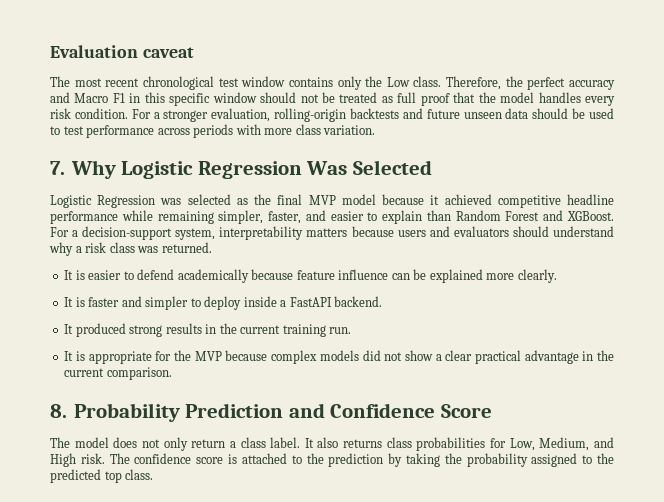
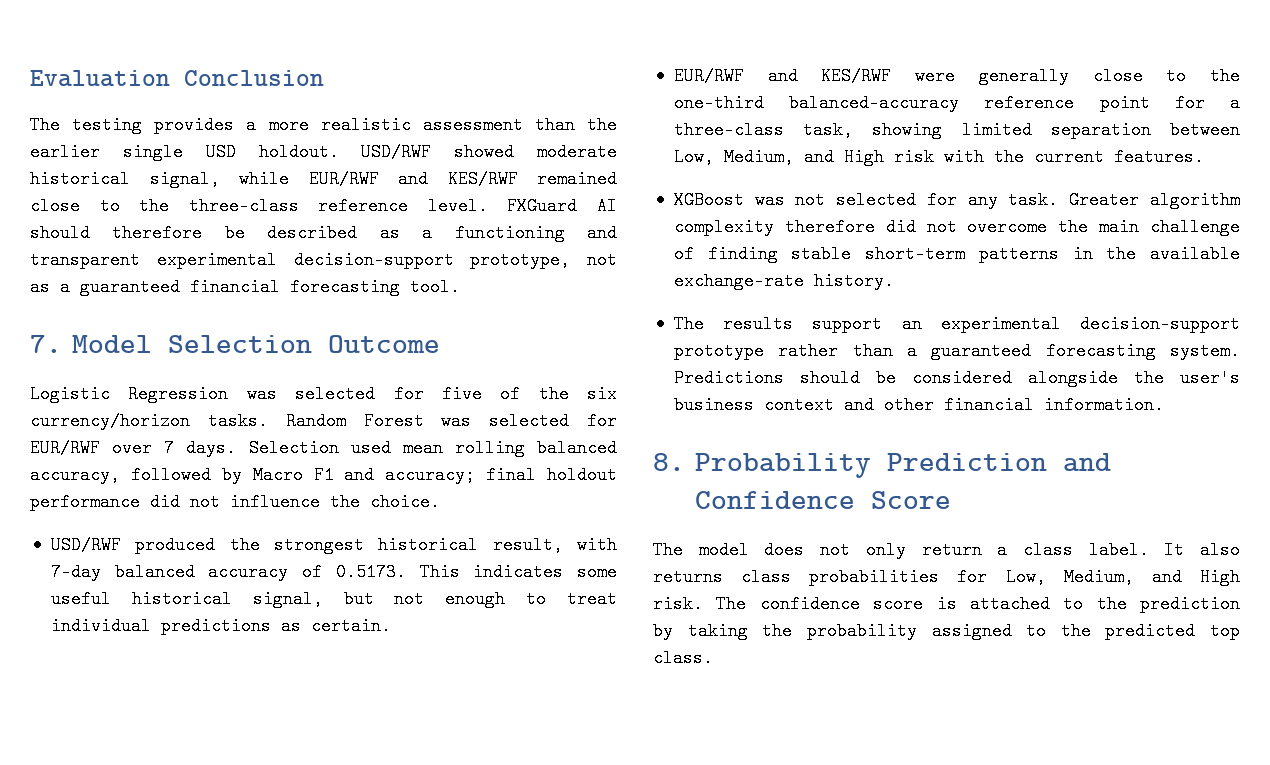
- Evaluation caveat
- The most recent chronological test window contains only the Low class. Therefore, the perfect accuracy and Macro F1 in this specific window should not be treated as full proof that the model handles every risk condition. For a stronger evaluation, rolling-origin backtests and future unseen data should be used to test performance across periods with more class variation.
- 7. Why Logistic Regression Was Selected
- Logistic Regression was selected as the final MVP model because it achieved competitive headline performance while remaining simpler, faster, and easier to explain than Random Forest and XGBoost. For a decision-support system, interpretability matters because users and evaluators should understand why a risk class was returned.
- It is easier to defend academically because feature influence can be explained more clearly.
- It is faster and simpler to deploy inside a FastAPI backend.
- It produced strong results in the current training run.
- It is appropriate for the MVP because complex models did not show a clear practical advantage in the current comparison.
+ Evaluation Conclusion
+ The testing provides a more realistic assessment than the earlier single USD holdout. USD/RWF showed moderate historical signal, while EUR/RWF and KES/RWF remained close to the three-class reference level. FXGuard AI should therefore be described as a functioning and transparent experimental decision-support prototype, not as a guaranteed financial forecasting tool.
+ 7. Model Selection Outcome
+ Logistic Regression was selected for five of the six currency/horizon tasks. Random Forest was selected for EUR/RWF over 7 days. Selection used mean rolling balanced accuracy, followed by Macro F1 and accuracy; final holdout performance did not influence the choice.
+ USD/RWF produced the strongest historical result, with 7-day balanced accuracy of 0.5173. This indicates some useful historical signal, but not enough to treat individual predictions as certain.
+ EUR/RWF and KES/RWF were generally close to the one-third balanced-accuracy reference point for a three-class task, showing limited separation between Low, Medium, and High risk with the current features.
+ XGBoost was not selected for any task. Greater algorithm complexity therefore did not overcome the main challenge of finding stable short-term patterns in the available exchange-rate history.
+ The results support an experimental decision-support prototype rather than a guaranteed forecasting system. Predictions should be considered alongside the user's business context and other financial information.

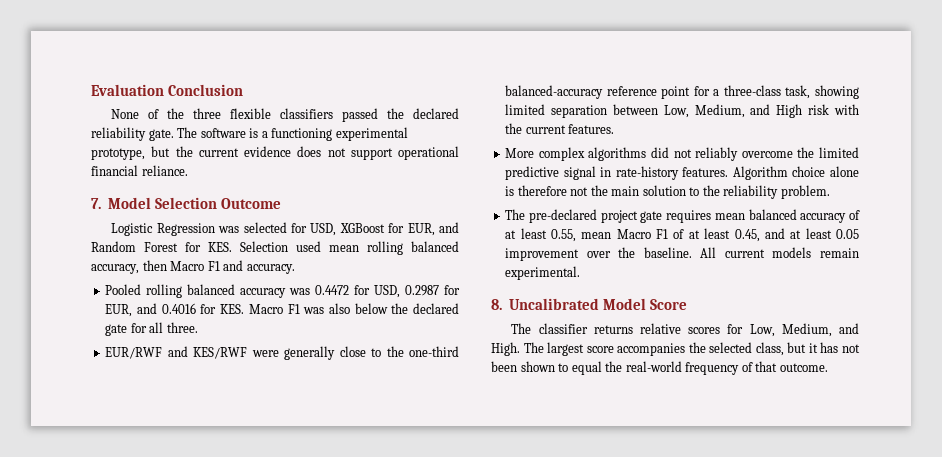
- The testing provides a more realistic assessment than the earlier single USD holdout. USD/RWF showed moderate historical signal, while EUR/RWF and KES/RWF remained close to the three-class reference level. FXGuard AI should therefore be described as a functioning and transparent experimental decision-support prototype, not as a guaranteed financial forecasting tool.
+ None of the three flexible classifiers passed the declared reliability gate. The software is a functioning experimental prototype, but the current evidence does not support operational financial reliance.
- Logistic Regression was selected for five of the six currency/horizon tasks. Random Forest was selected for EUR/RWF over 7 days. Selection used mean rolling balanced accuracy, followed by Macro F1 and accuracy; final holdout performance did not influence the choice.
- USD/RWF produced the strongest historical result, with 7-day balanced accuracy of 0.5173. This indicates some useful historical signal, but not enough to treat individual predictions as certain.
+ Logistic Regression was selected for USD, XGBoost for EUR, and Random Forest for KES. Selection used mean rolling balanced accuracy, then Macro F1 and accuracy.
+ Pooled rolling balanced accuracy was 0.4472 for USD, 0.2987 for EUR, and 0.4016 for KES. Macro F1 was also below the declared gate for all three.
- XGBoost was not selected for any task. Greater algorithm complexity therefore did not overcome the main challenge of finding stable short-term patterns in the available exchange-rate history.
- The results support an experimental decision-support prototype rather than a guaranteed forecasting system. Predictions should be considered alongside the user's business context and other financial information.
- 8. Probability Prediction and Confidence Score
- The model does not only return a class label. It also returns class probabilities for Low, Medium, and High risk. The confidence score is attached to the prediction by taking the probability assigned to the predicted top class.
+ More complex algorithms did not reliably overcome the limited predictive signal in rate-history features. Algorithm choice alone is therefore not the main solution to the reliability problem.
+ The pre-declared project gate requires mean balanced accuracy of at least 0.55, mean Macro F1 of at least 0.45, and at least 0.05 improvement over the baseline. All current models remain experimental.
+ 8. Uncalibrated Model Score
+ The classifier returns relative scores for Low, Medium, and High. The largest score accompanies the selected class, but it has not been shown to equal the real-world frequency of that outcome.

